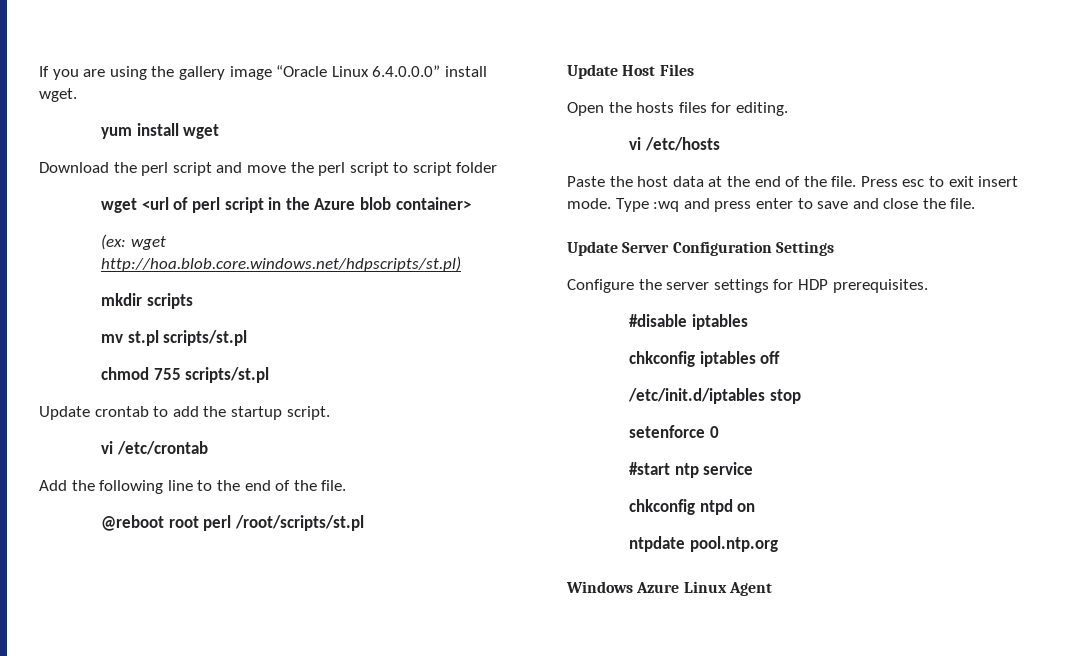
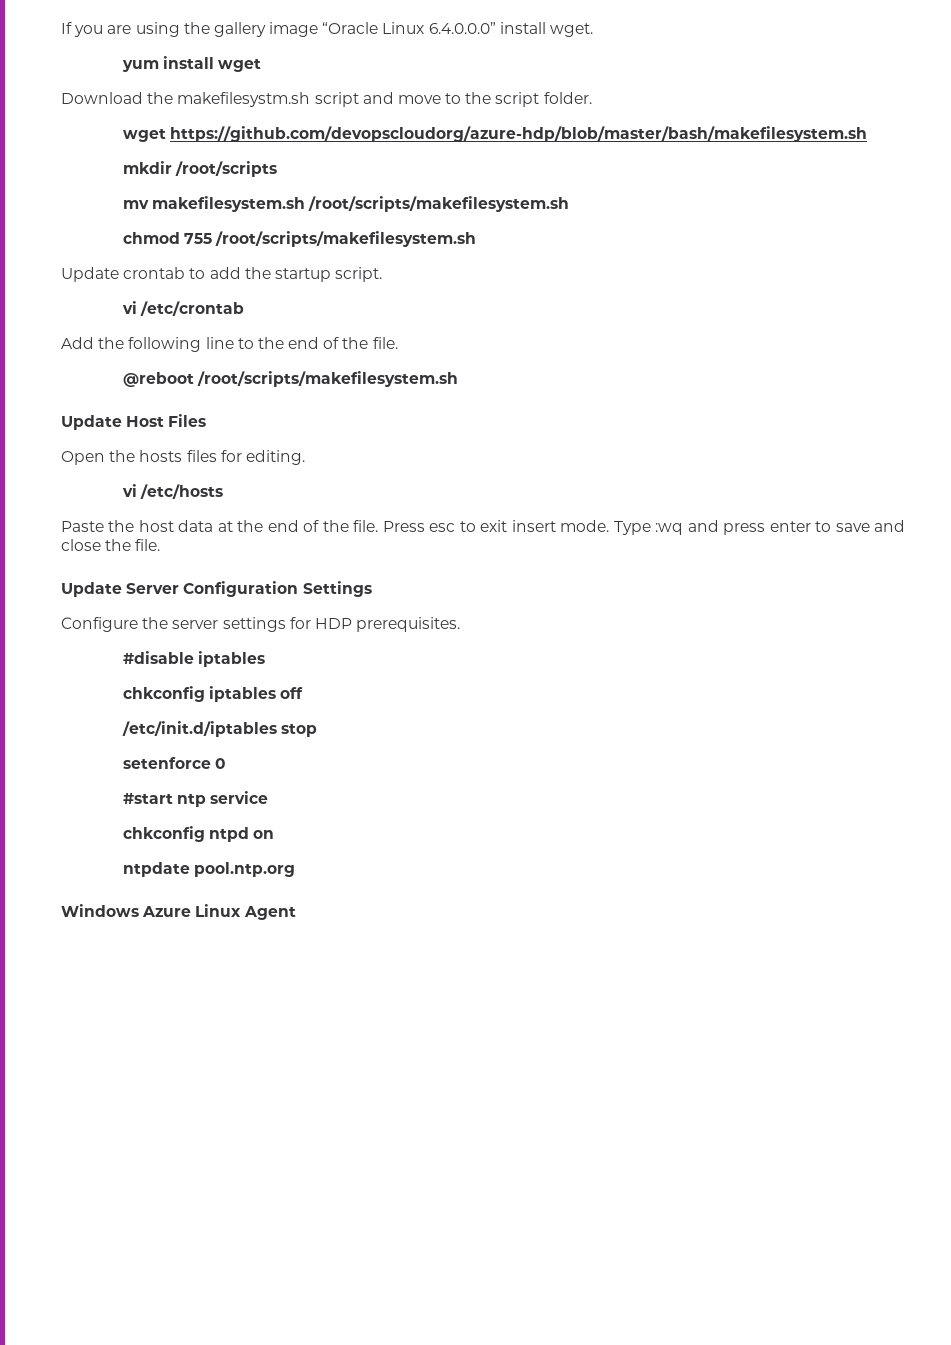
- Download the perl script and move the perl script to script folder
- wget <url of perl script in the Azure blob container>
- (ex: wget http://hoa.blob.core.windows.net/hdpscripts/st.pl)
+ Download the makefilesystm.sh script and move to the script folder.
+ wget https://github.com/devopscloudorg/azure-hdp/blob/master/bash/makefilesystem.sh
- mkdir scripts
+ mkdir /root/scripts
- mv st.pl scripts/st.pl
+ mv makefilesystem.sh /root/scripts/makefilesystem.sh
- chmod 755 scripts/st.pl
+ chmod 755 /root/scripts/makefilesystem.sh
- @reboot root perl /root/scripts/st.pl
+ @reboot /root/scripts/makefilesystem.sh

